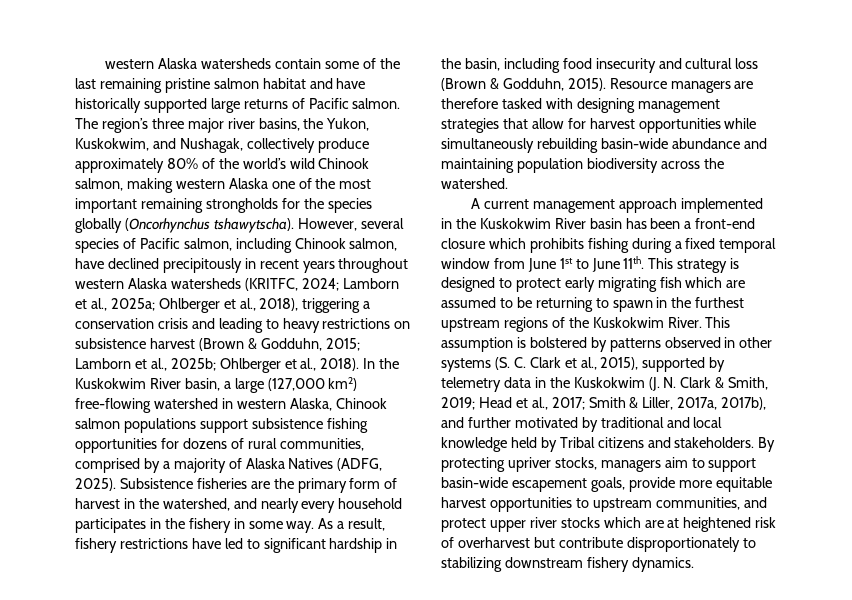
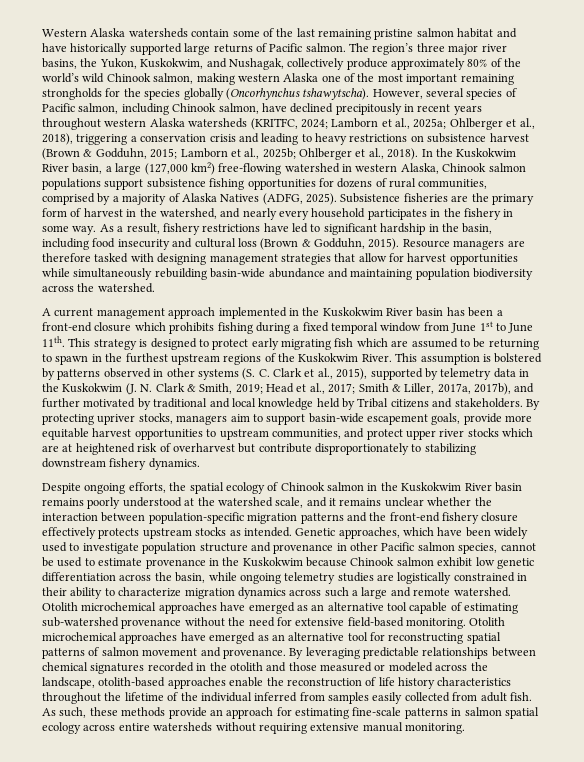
- western Alaska watersheds contain some of the last remaining pristine salmon habitat and have historically supported large returns of Pacific salmon.
+ Western Alaska watersheds contain some of the last remaining pristine salmon habitat and have historically supported large returns of Pacific salmon.
+ Despite ongoing efforts, the spatial ecology of Chinook salmon in the Kuskokwim River basin remains poorly understood at the watershed scale, and it remains unclear whether the interaction between population-specific migration patterns and the front-end fishery closure effectively protects upstream stocks as intended. Genetic approaches, which have been widely used to investigate population structure and provenance in other Pacific salmon species, cannot be used to estimate provenance in the Kuskokwim because Chinook salmon exhibit low genetic differentiation across the basin, while ongoing telemetry studies are logistically constrained in their ability to characterize migration dynamics across such a large and remote watershed. Otolith microchemical approaches have emerged as an alternative tool capable of estimating sub-watershed provenance without the need for extensive field-based monitoring. Otolith microchemical approaches have emerged as an alternative tool for reconstructing spatial patterns of salmon movement and provenance. By leveraging predictable relationships between chemical signatures recorded in the otolith and those measured or modeled across the landscape, otolith-based approaches enable the reconstruction of life history characteristics throughout the lifetime of the individual inferred from samples easily collected from adult fish. As such, these methods provide an approach for estimating fine-scale patterns in salmon spatial ecology across entire watersheds without requiring extensive manual monitoring.

